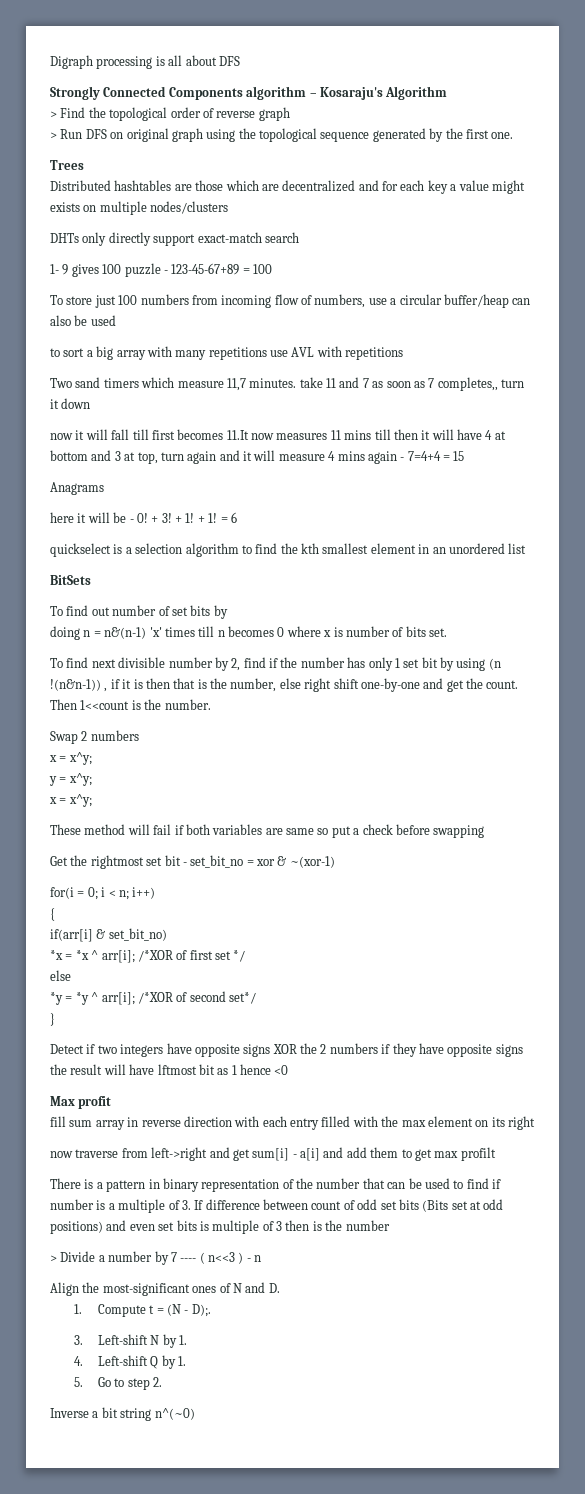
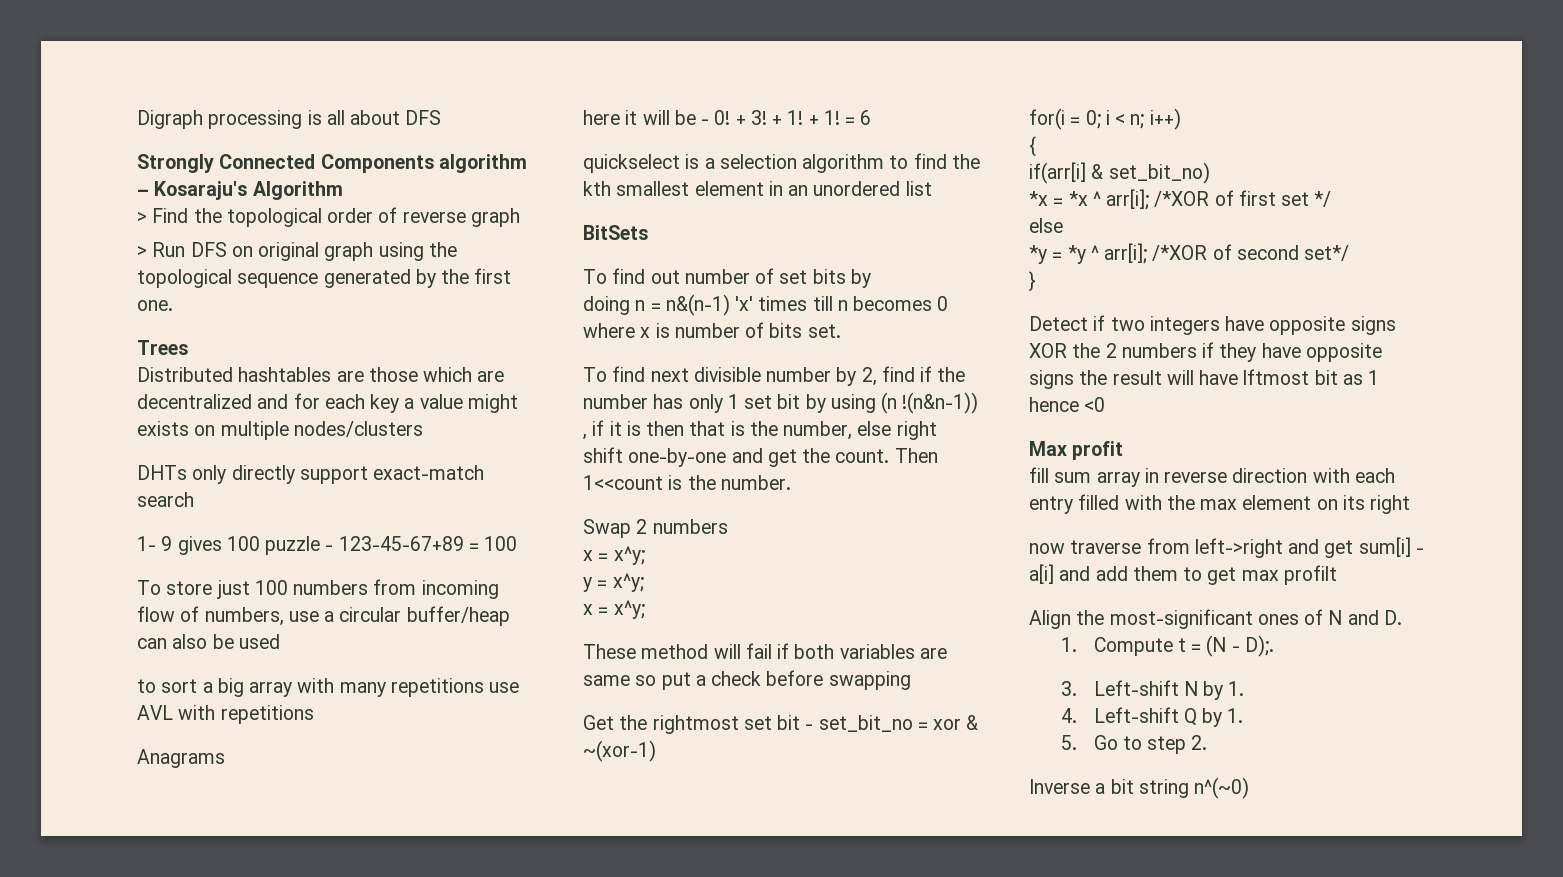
- Two sand timers which measure 11,7 minutes. take 11 and 7 as soon as 7 completes,, turn it down
- now it will fall till first becomes 11.It now measures 11 mins till then it will have 4 at bottom and 3 at top, turn again and it will measure 4 mins again - 7=4+4 = 15
- There is a pattern in binary representation of the number that can be used to find if number is a multiple of 3. If difference between count of odd set bits (Bits set at odd positions) and even set bits is multiple of 3 then is the number
- > Divide a number by 7 ---- ( n<<3 ) - n

